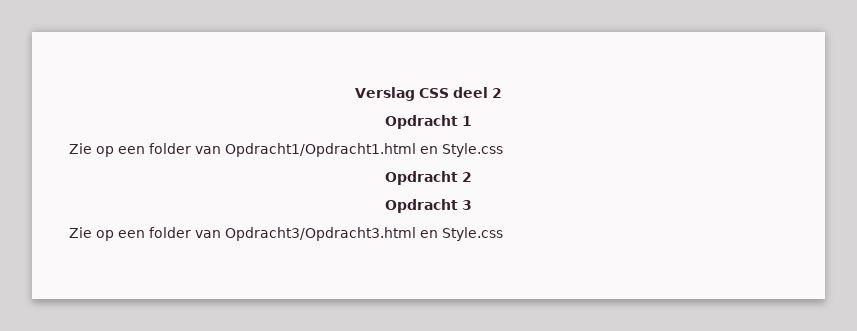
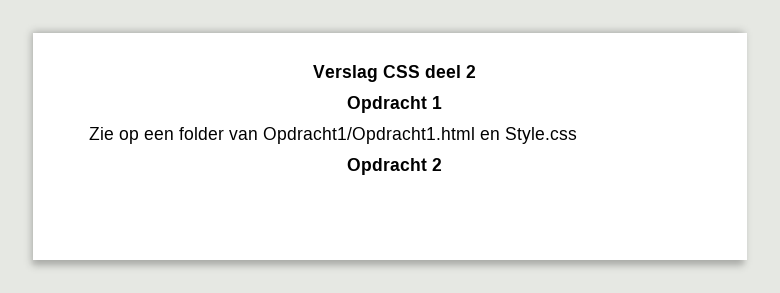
- Opdracht 3
- Zie op een folder van Opdracht3/Opdracht3.html en Style.css

